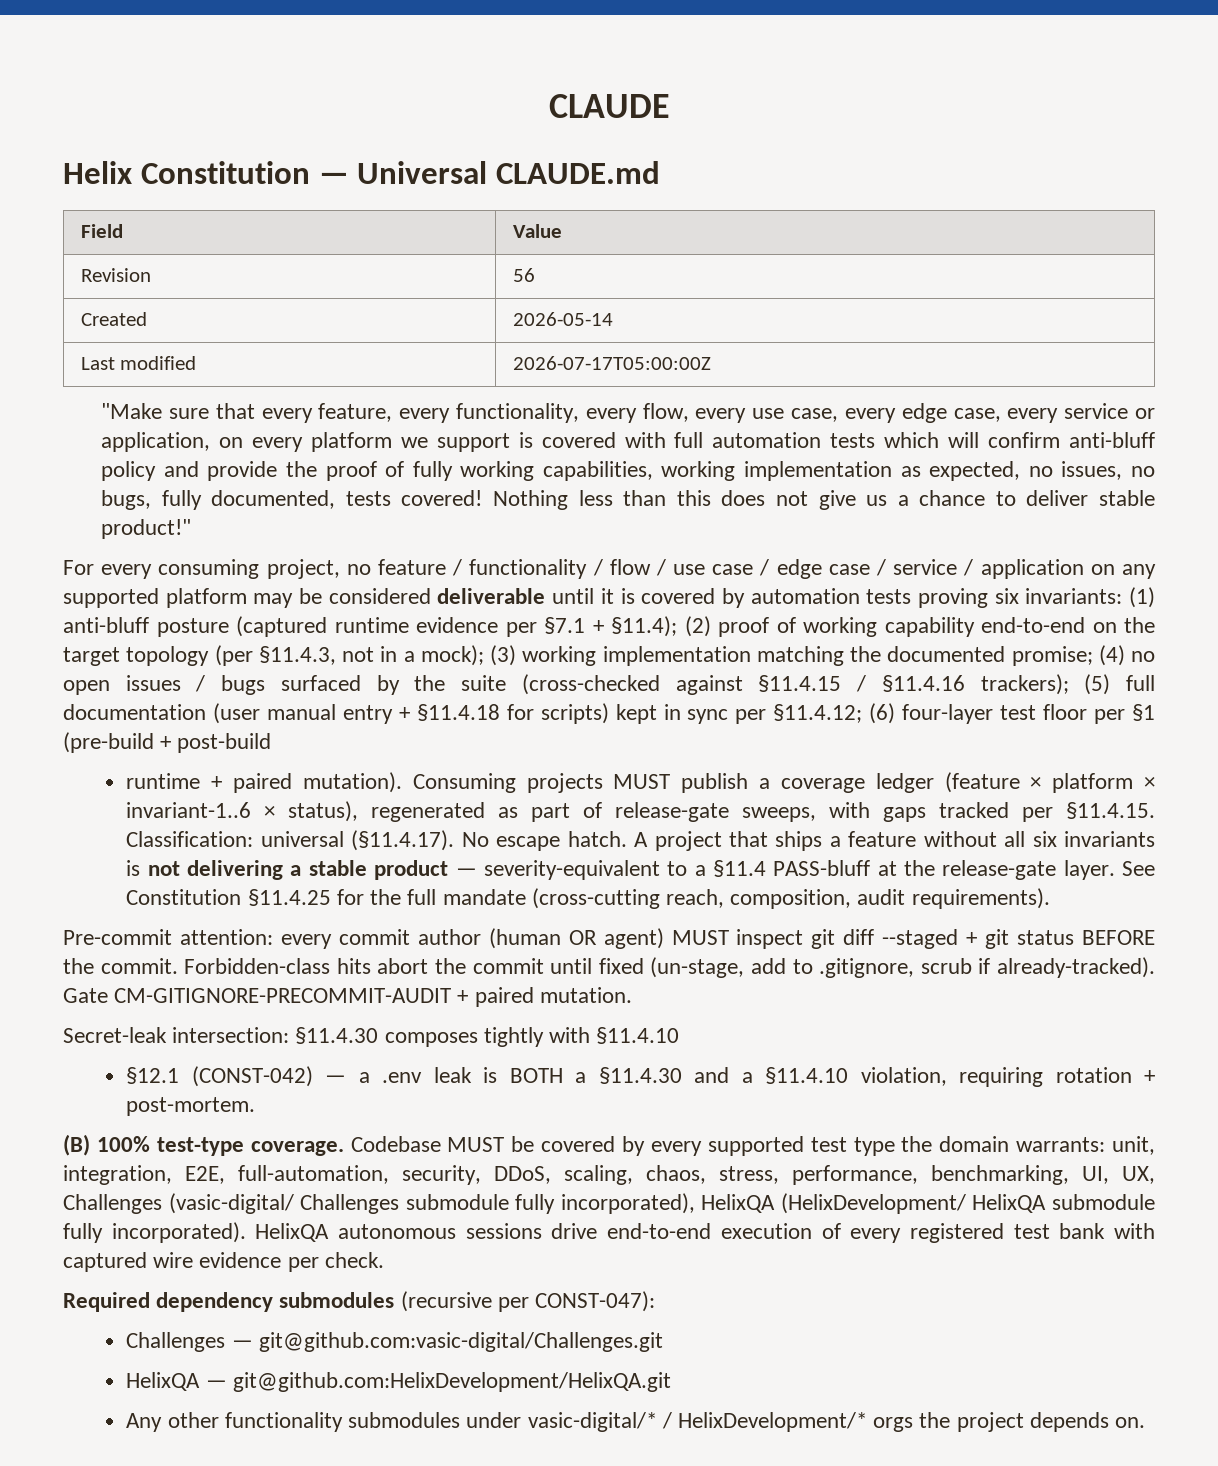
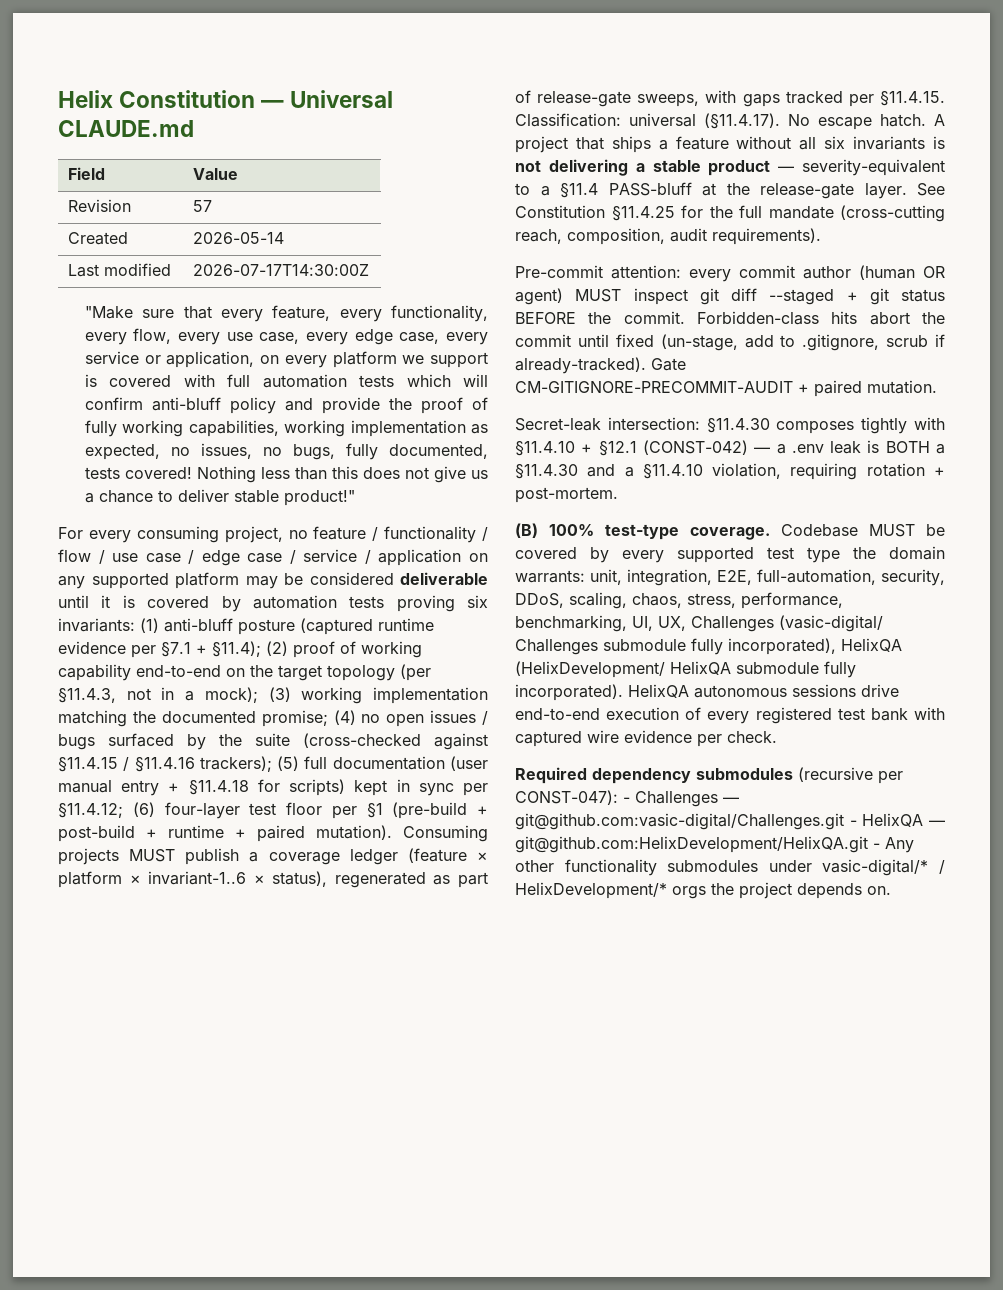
- CLAUDE
- Revision | 56
+ Revision | 57
- Last modified | 2026-07-17T05:00:00Z
+ Last modified | 2026-07-17T14:30:00Z
- (6) four-layer test floor per §1 (pre-build + post-build
- runtime + paired mutation).
+ (6) four-layer test floor per §1 (pre-build + post-build + runtime + paired mutation).
- Secret-leak intersection: §11.4.30 composes tightly with §11.4.10
- §12.1 (CONST-042) — a .env leak is BOTH a §11.4.30 and a §11.4.10 violation, requiring rotation + post-mortem.
+ Secret-leak intersection: §11.4.30 composes tightly with §11.4.10 + §12.1 (CONST-042) — a .env leak is BOTH a §11.4.30 and a §11.4.10 violation, requiring rotation + post-mortem.
- Required dependency submodules (recursive per CONST-047):
- Challenges — git@github.com:vasic-digital/Challenges.git
- HelixQA — git@github.com:HelixDevelopment/HelixQA.git
- Any other functionality submodules under vasic-digital/* / HelixDevelopment/* orgs the project depends on.
+ Required dependency submodules (recursive per CONST-047): - Challenges — git@github.com:vasic-digital/Challenges.git - HelixQA — git@github.com:HelixDevelopment/HelixQA.git - Any other functionality submodules under vasic-digital/* / HelixDevelopment/* orgs the project depends on.

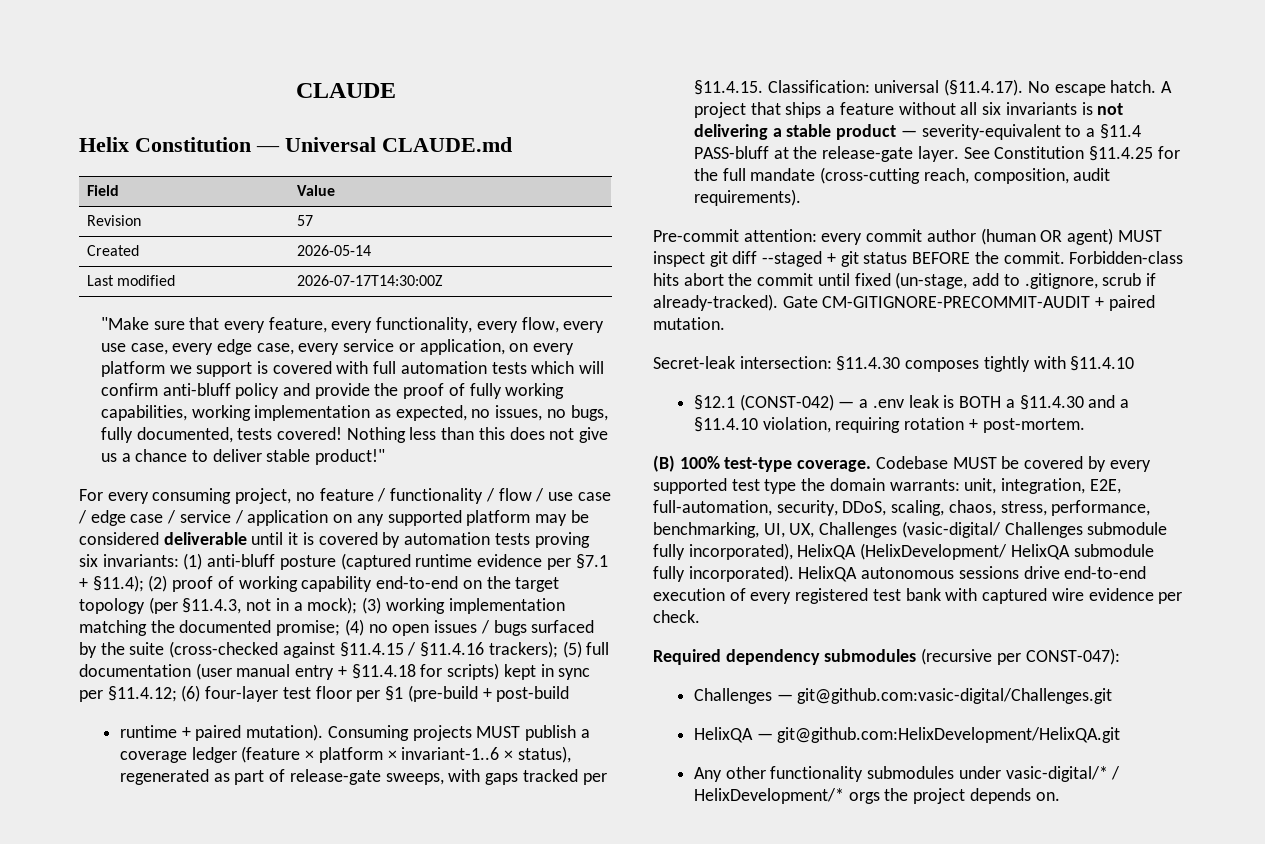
+ CLAUDE
- (6) four-layer test floor per §1 (pre-build + post-build + runtime + paired mutation).
+ (6) four-layer test floor per §1 (pre-build + post-build
+ runtime + paired mutation).
- Secret-leak intersection: §11.4.30 composes tightly with §11.4.10 + §12.1 (CONST-042) — a .env leak is BOTH a §11.4.30 and a §11.4.10 violation, requiring rotation + post-mortem.
+ Secret-leak intersection: §11.4.30 composes tightly with §11.4.10
+ §12.1 (CONST-042) — a .env leak is BOTH a §11.4.30 and a §11.4.10 violation, requiring rotation + post-mortem.
- Required dependency submodules (recursive per CONST-047): - Challenges — git@github.com:vasic-digital/Challenges.git - HelixQA — git@github.com:HelixDevelopment/HelixQA.git - Any other functionality submodules under vasic-digital/* / HelixDevelopment/* orgs the project depends on.
+ Required dependency submodules (recursive per CONST-047):
+ Challenges — git@github.com:vasic-digital/Challenges.git
+ HelixQA — git@github.com:HelixDevelopment/HelixQA.git
+ Any other functionality submodules under vasic-digital/* / HelixDevelopment/* orgs the project depends on.

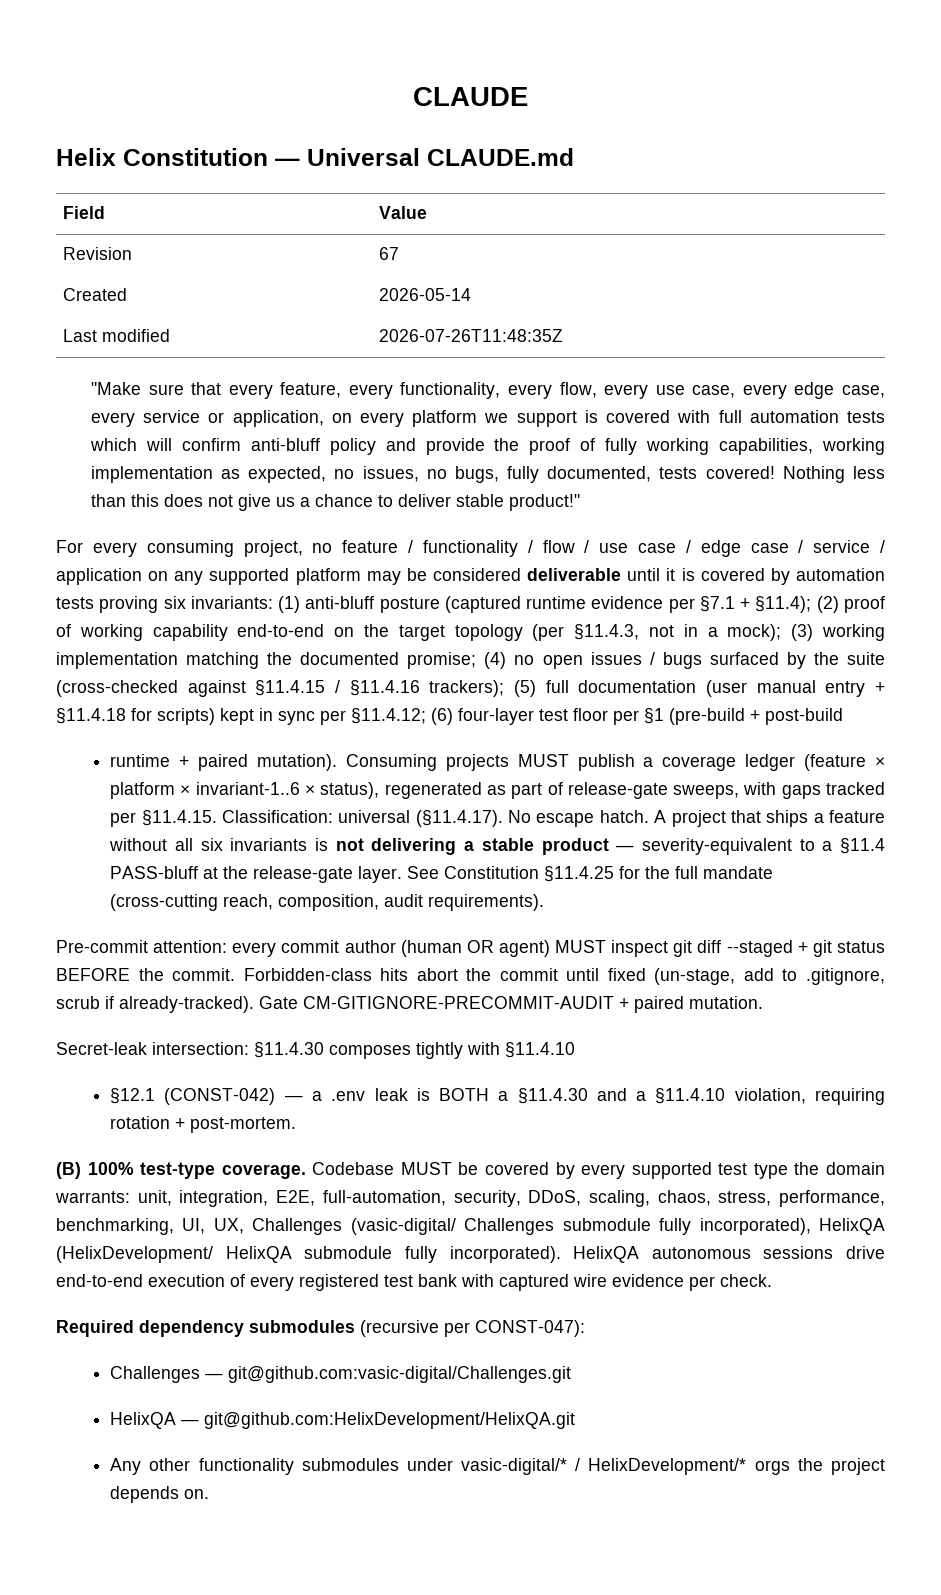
- Revision | 57
+ Revision | 67
- Last modified | 2026-07-17T14:30:00Z
+ Last modified | 2026-07-26T11:48:35Z

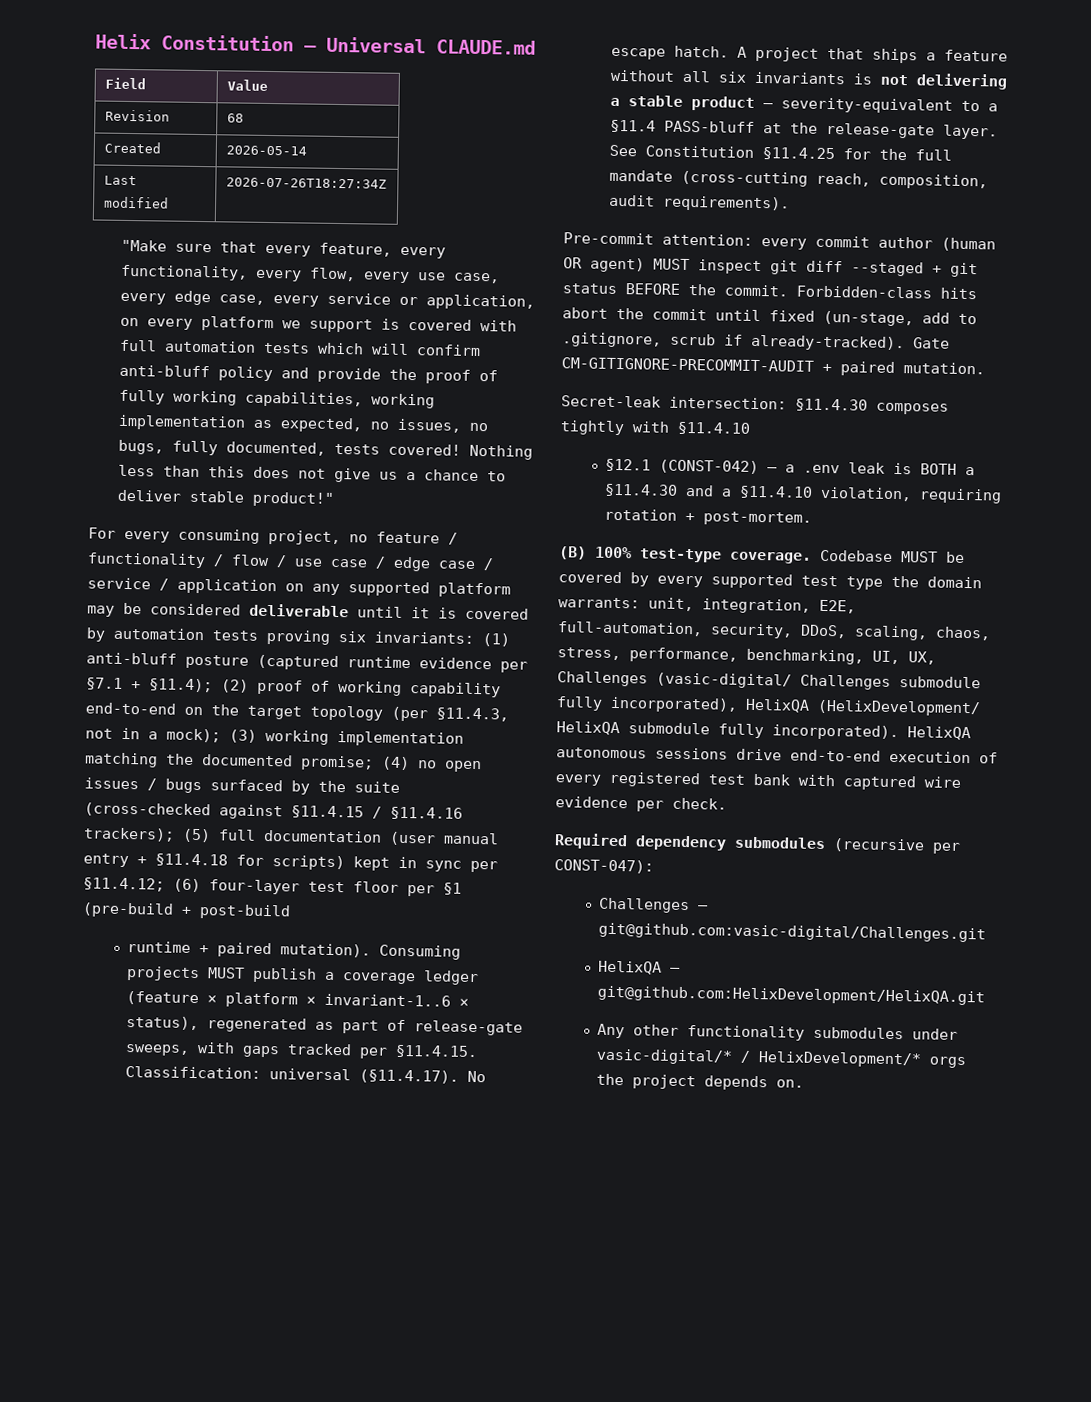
- CLAUDE
- Revision | 67
+ Revision | 68
- Last modified | 2026-07-26T11:48:35Z
+ Last modified | 2026-07-26T18:27:34Z

